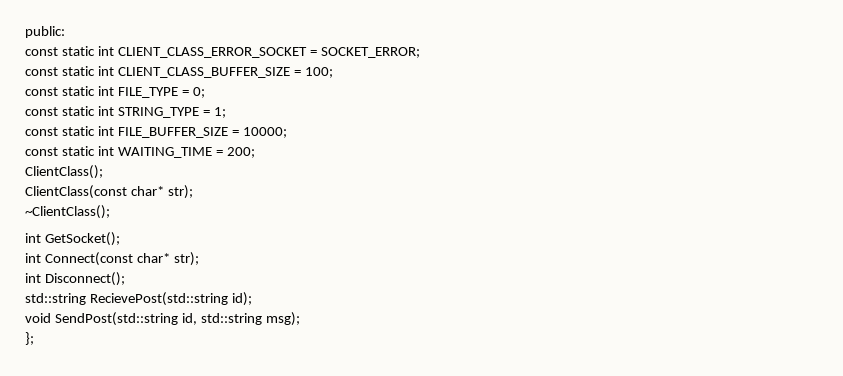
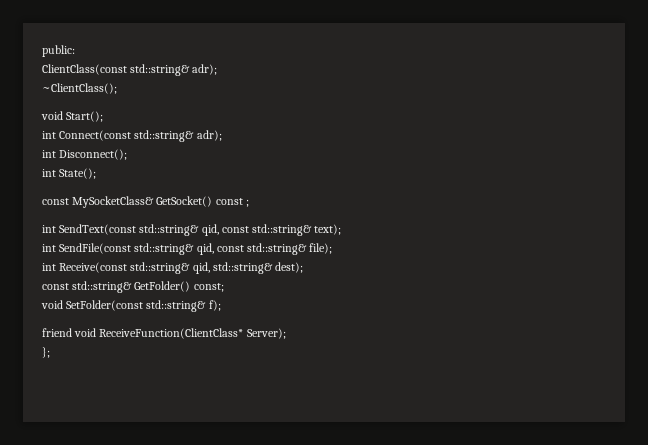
- const static int CLIENT_CLASS_ERROR_SOCKET = SOCKET_ERROR;
- const static int CLIENT_CLASS_BUFFER_SIZE = 100;
- const static int FILE_TYPE = 0;
- const static int STRING_TYPE = 1;
- const static int FILE_BUFFER_SIZE = 10000;
- const static int WAITING_TIME = 200;
- ClientClass();
- ClientClass(const char* str);
+ ClientClass(const std::string& adr);
- int GetSocket();
+ void Start();
- int Connect(const char* str);
+ int Connect(const std::string& adr);
- std::string RecievePost(std::string id);
- void SendPost(std::string id, std::string msg);
+ int State();
+ const MySocketClass& GetSocket() const ;
+ int SendText(const std::string& qid, const std::string& text);
+ int SendFile(const std::string& qid, const std::string& file);
+ int Receive(const std::string& qid, std::string& dest);
+ const std::string& GetFolder() const;
+ void SetFolder(const std::string& f);
+ friend void ReceiveFunction(ClientClass* Server);

